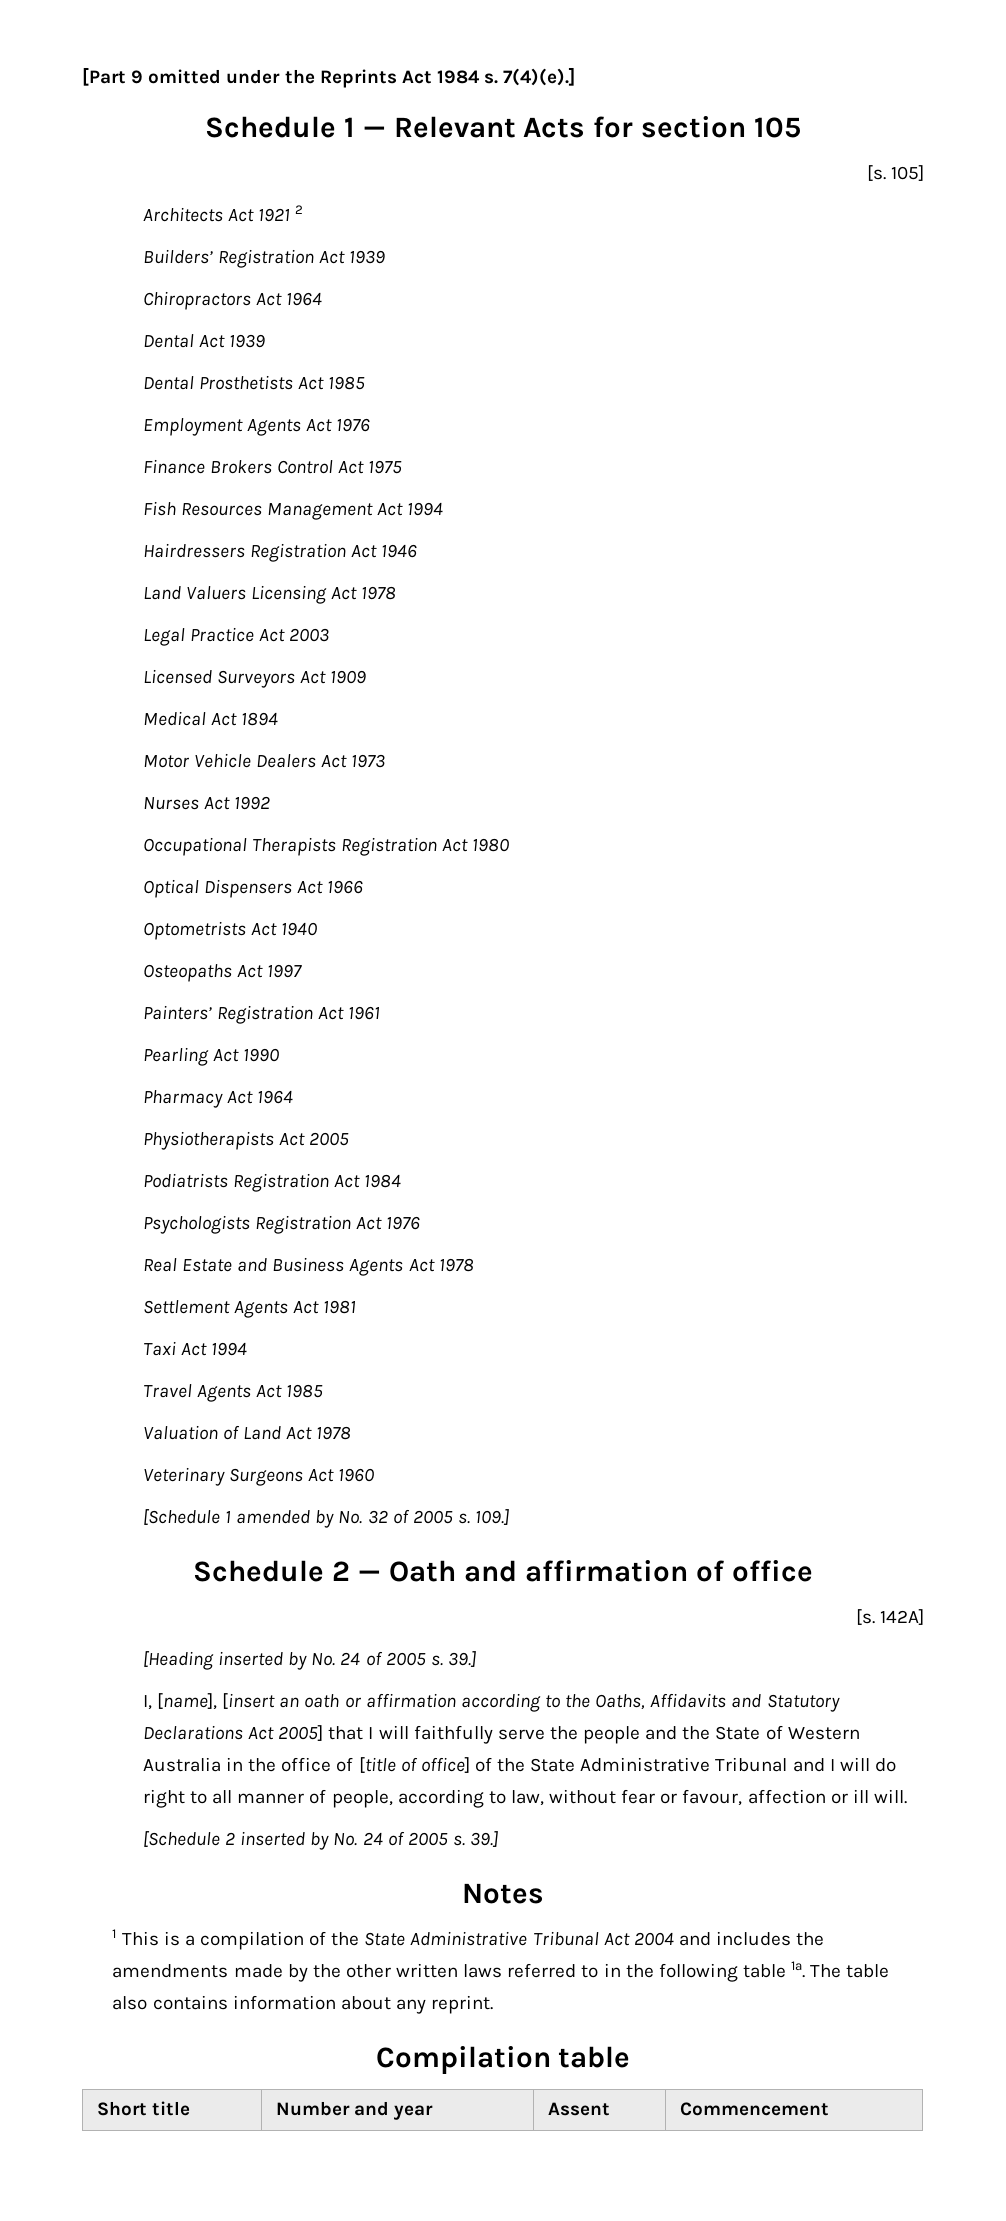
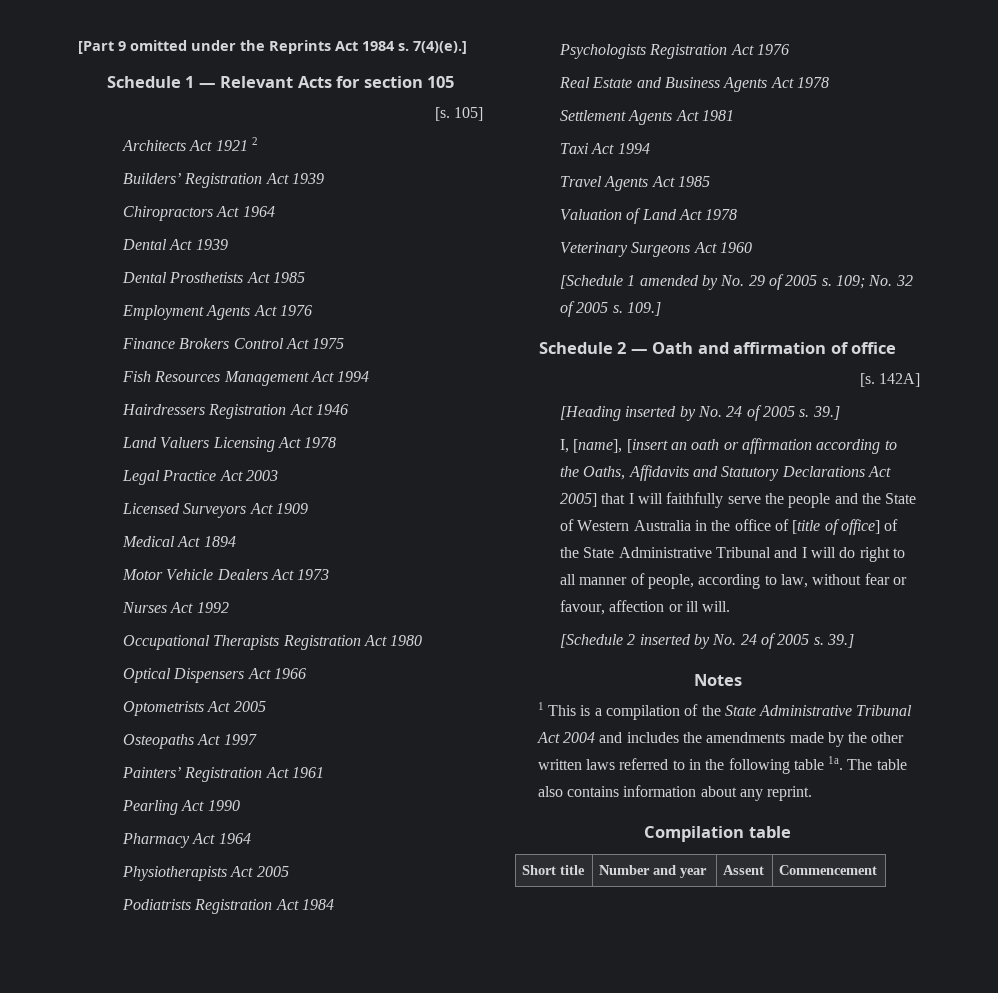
- Optometrists Act 1940
+ Optometrists Act 2005
- [Schedule 1 amended by No. 32 of 2005 s.
+ [Schedule 1 amended by No. 29 of 2005 s. 109; No. 32 of 2005 s.

